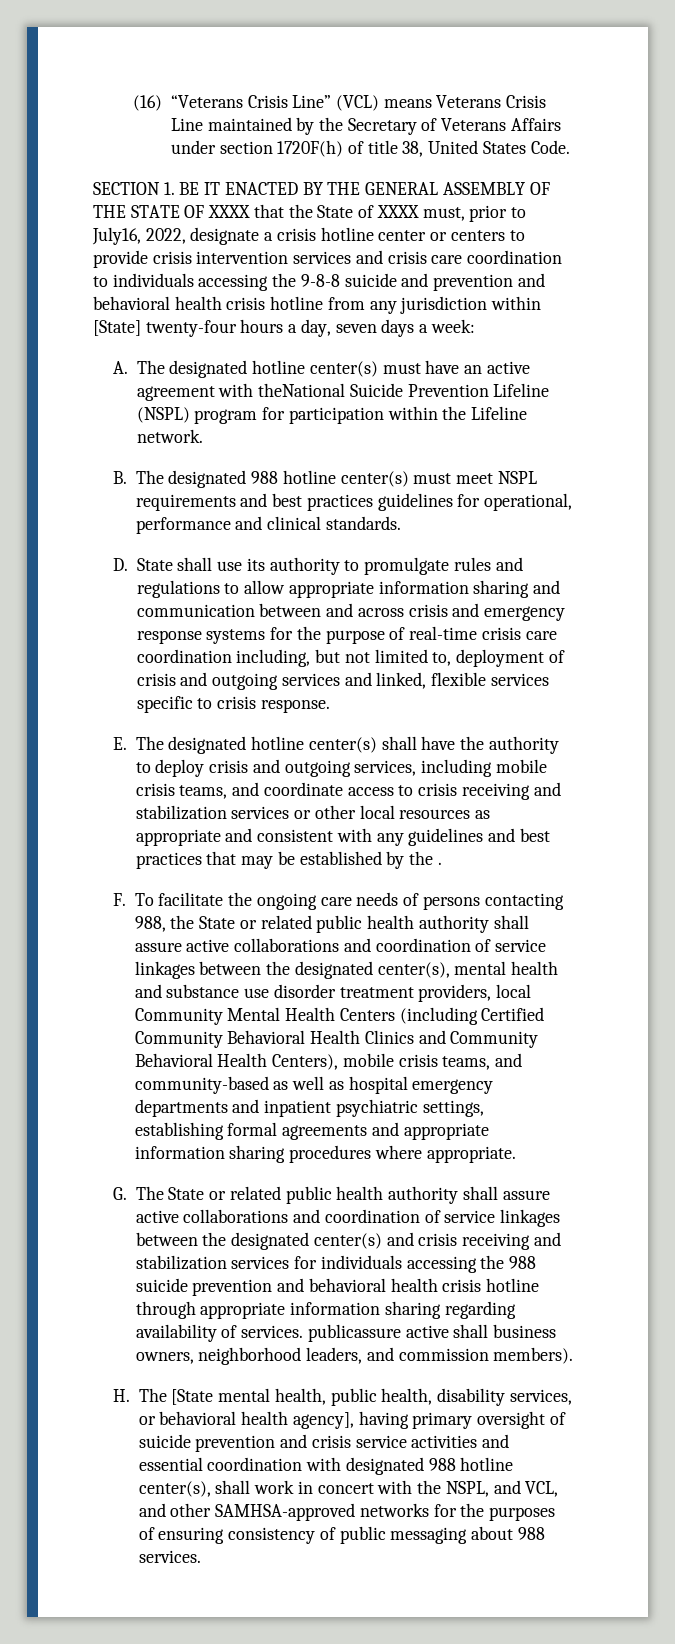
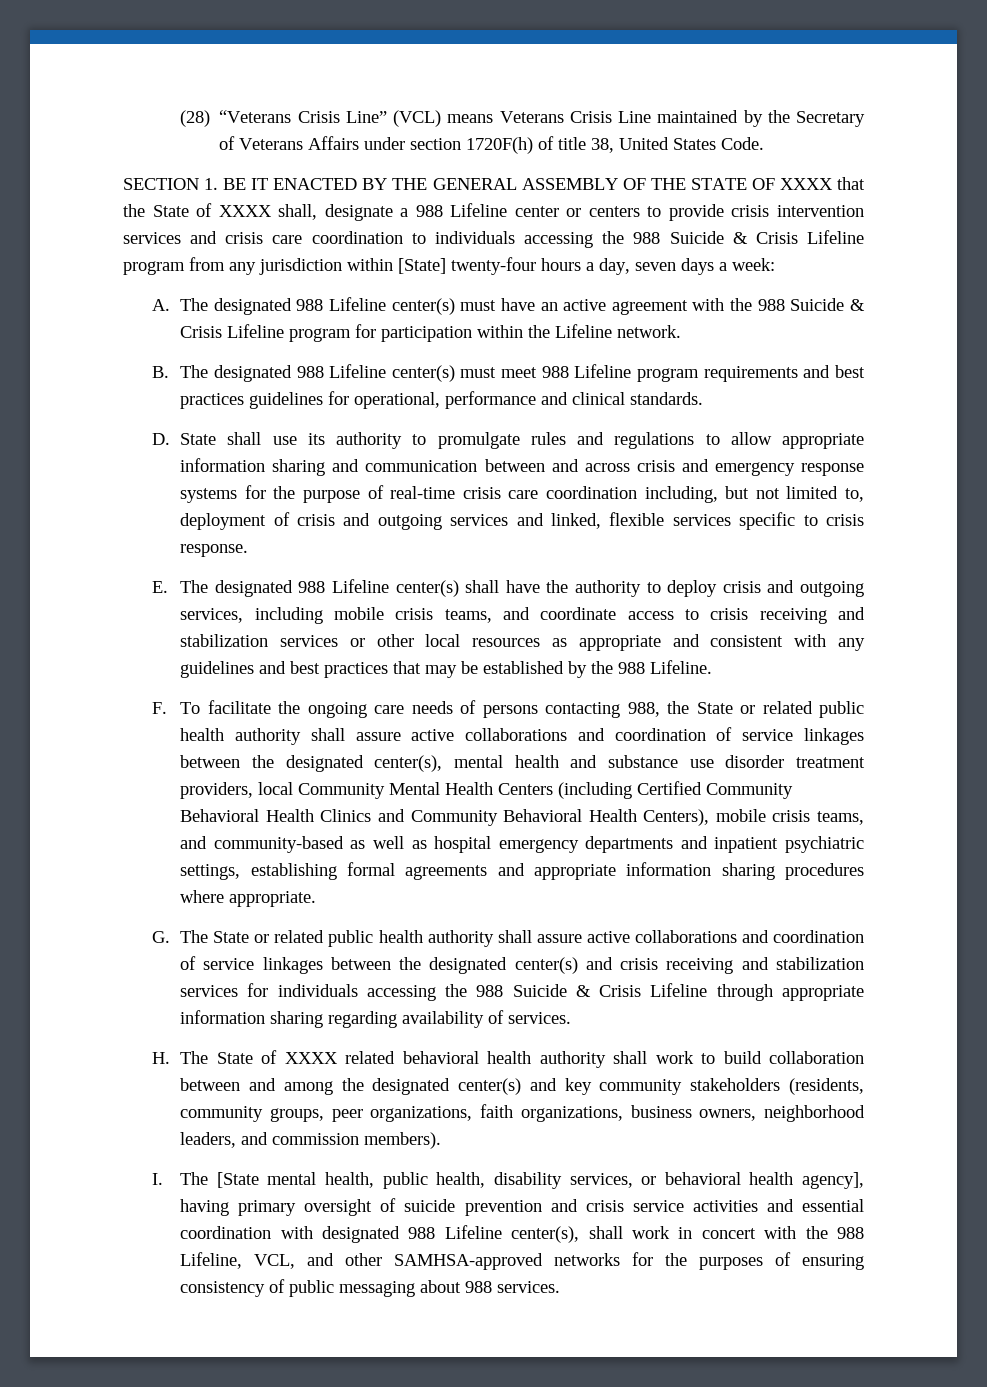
- (16) “Veterans Crisis Line” (VCL) means Veterans Crisis Line maintained by the Secretary of Veterans Affairs under section 1720F(h) of title 38, United States Code.
+ (28) “Veterans Crisis Line” (VCL) means Veterans Crisis Line maintained by the Secretary of Veterans Affairs under section 1720F(h) of title 38, United States Code.
- SECTION 1. BE IT ENACTED BY THE GENERAL ASSEMBLY OF THE STATE OF XXXX that the State of XXXX must, prior to July16, 2022, designate a crisis hotline center or centers to provide crisis intervention services and crisis care coordination to individuals accessing the 9-8-8 suicide and prevention and behavioral health crisis hotline from any jurisdiction within [State] twenty-four hours a day, seven days a week:
+ SECTION 1. BE IT ENACTED BY THE GENERAL ASSEMBLY OF THE STATE OF XXXX that the State of XXXX shall, designate a 988 Lifeline center or centers to provide crisis intervention services and crisis care coordination to individuals accessing the 988 Suicide & Crisis Lifeline program from any jurisdiction within [State] twenty-four hours a day, seven days a week:
- A. The designated hotline center(s) must have an active agreement with theNational Suicide Prevention Lifeline (NSPL) program for participation within the Lifeline network.
+ A. The designated 988 Lifeline center(s) must have an active agreement with the 988 Suicide & Crisis Lifeline program for participation within the Lifeline network.
- B. The designated 988 hotline center(s) must meet NSPL requirements and best practices guidelines for operational, performance and clinical standards.
+ B. The designated 988 Lifeline center(s) must meet 988 Lifeline program requirements and best practices guidelines for operational, performance and clinical standards.
- E. The designated hotline center(s) shall have the authority to deploy crisis and outgoing services, including mobile crisis teams, and coordinate access to crisis receiving and stabilization services or other local resources as appropriate and consistent with any guidelines and best practices that may be established by the .
+ E. The designated 988 Lifeline center(s) shall have the authority to deploy crisis and outgoing services, including mobile crisis teams, and coordinate access to crisis receiving and stabilization services or other local resources as appropriate and consistent with any guidelines and best practices that may be established by the 988 Lifeline.
- G. The State or related public health authority shall assure active collaborations and coordination of service linkages between the designated center(s) and crisis receiving and stabilization services for individuals accessing the 988 suicide prevention and behavioral health crisis hotline through appropriate information sharing regarding availability of services. publicassure active shall business owners, neighborhood leaders, and commission members).
+ G. The State or related public health authority shall assure active collaborations and coordination of service linkages between the designated center(s) and crisis receiving and stabilization services for individuals accessing the 988 Suicide & Crisis Lifeline through appropriate information sharing regarding availability of services.
+ H. The State of XXXX related behavioral health authority shall work to build collaboration between and among the designated center(s) and key community stakeholders (residents, community groups, peer organizations, faith organizations, business owners, neighborhood leaders, and commission members).
- H. The [State mental health, public health, disability services, or behavioral health agency], having primary oversight of suicide prevention and crisis service activities and essential coordination with designated 988 hotline center(s), shall work in concert with the NSPL, and VCL, and other SAMHSA-approved networks for the purposes of ensuring consistency of public messaging about 988 services.
+ I. The [State mental health, public health, disability services, or behavioral health agency], having primary oversight of suicide prevention and crisis service activities and essential coordination with designated 988 Lifeline center(s), shall work in concert with the 988 Lifeline, VCL, and other SAMHSA-approved networks for the purposes of ensuring consistency of public messaging about 988 services.

